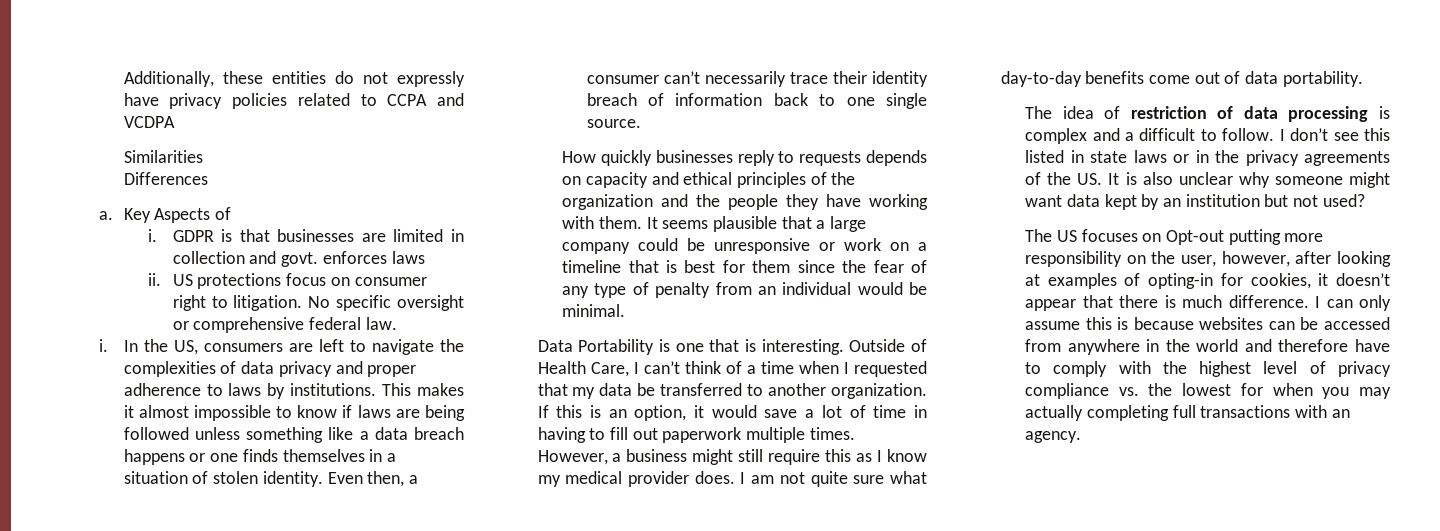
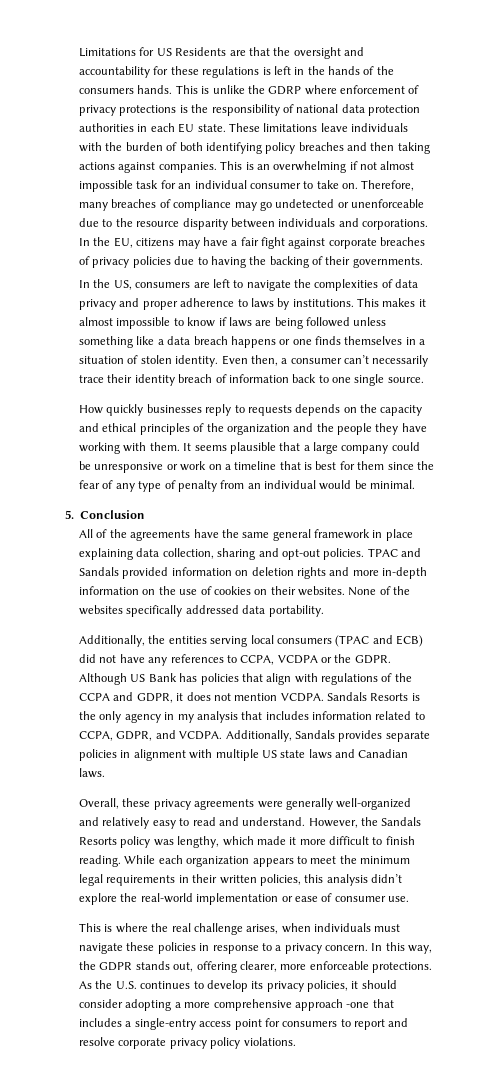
- Additionally, these entities do not expressly have privacy policies related to CCPA and VCDPA
- Similarities
- Differences
- a. Key Aspects of
- i. GDPR is that businesses are limited in collection and govt. enforces laws
- ii. US protections focus on consumer right to litigation. No specific oversight or comprehensive federal law.
- i. In the US, consumers are left to navigate the complexities of data privacy and proper adherence to laws by institutions.
+ Limitations for US Residents are that the oversight and accountability for these regulations is left in the hands of the consumers hands. This is unlike the GDRP where enforcement of privacy protections is the responsibility of national data protection authorities in each EU state. These limitations leave individuals with the burden of both identifying policy breaches and then taking actions against companies. This is an overwhelming if not almost impossible task for an individual consumer to take on. Therefore, many breaches of compliance may go undetected or unenforceable due to the resource disparity between individuals and corporations. In the EU, citizens may have a fair fight against corporate breaches of privacy policies due to having the backing of their governments.
+ In the US, consumers are left to navigate the complexities of data privacy and proper adherence to laws by institutions.
- How quickly businesses reply to requests depends on capacity and ethical principles of the organization and the people they have working with them.
+ How quickly businesses reply to requests depends on the capacity and ethical principles of the organization and the people they have working with them.
- Data Portability is one that is interesting. Outside of Health Care, I can’t think of a time when I requested that my data be transferred to another organization. If this is an option, it would save a lot of time in having to fill out paperwork multiple times. However, a business might still require this as I know my medical provider does. I am not quite sure what day-to-day benefits come out of data portability.
- The idea of restriction of data processing is complex and a difficult to follow. I don’t see this listed in state laws or in the privacy agreements of the US. It is also unclear why someone might want data kept by an institution but not used?
- The US focuses on Opt-out putting more responsibility on the user, however, after looking at examples of opting-in for cookies, it doesn’t appear that there is much difference. I can only assume this is because websites can be accessed from anywhere in the world and therefore have to comply with the highest level of privacy compliance vs. the lowest for when you may actually completing full transactions with an agency.
+ 5. Conclusion
+ All of the agreements have the same general framework in place explaining data collection, sharing and opt-out policies. TPAC and Sandals provided information on deletion rights and more in-depth information on the use of cookies on their websites. None of the websites specifically addressed data portability.
+ Additionally, the entities serving local consumers (TPAC and ECB) did not have any references to CCPA, VCDPA or the GDPR. Although US Bank has policies that align with regulations of the CCPA and GDPR, it does not mention VCDPA. Sandals Resorts is the only agency in my analysis that includes information related to CCPA, GDPR, and VCDPA. Additionally, Sandals provides separate policies in alignment with multiple US state laws and Canadian laws.
+ Overall, these privacy agreements were generally well-organized and relatively easy to read and understand. However, the Sandals Resorts policy was lengthy, which made it more difficult to finish reading. While each organization appears to meet the minimum legal requirements in their written policies, this analysis didn’t explore the real-world implementation or ease of consumer use.
+ This is where the real challenge arises, when individuals must navigate these policies in response to a privacy concern. In this way, the GDPR stands out, offering clearer, more enforceable protections. As the U.S. continues to develop its privacy policies, it should consider adopting a more comprehensive approach -one that includes a single-entry access point for consumers to report and resolve corporate privacy policy violations.

